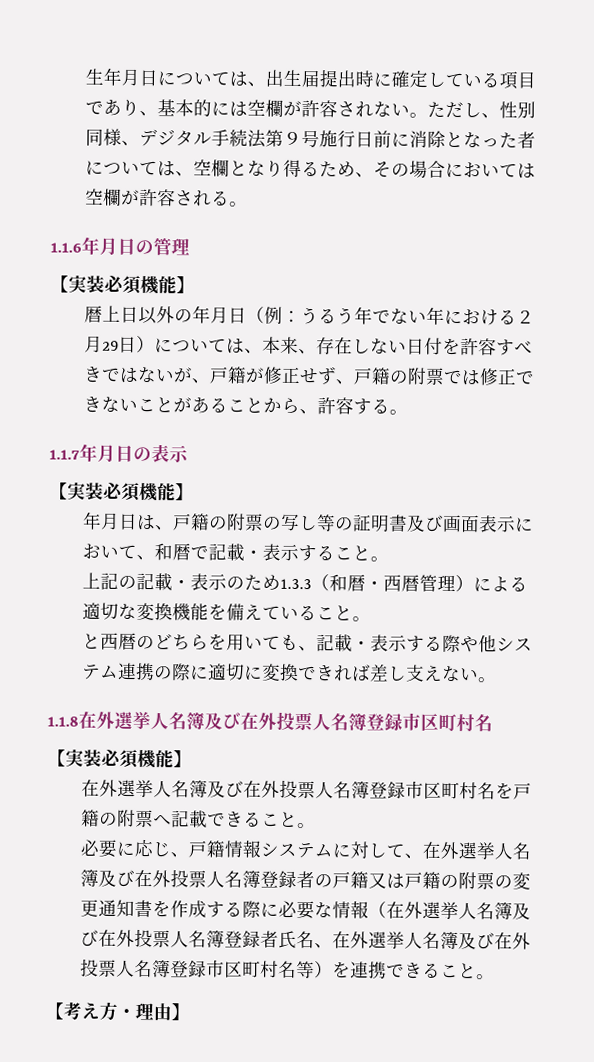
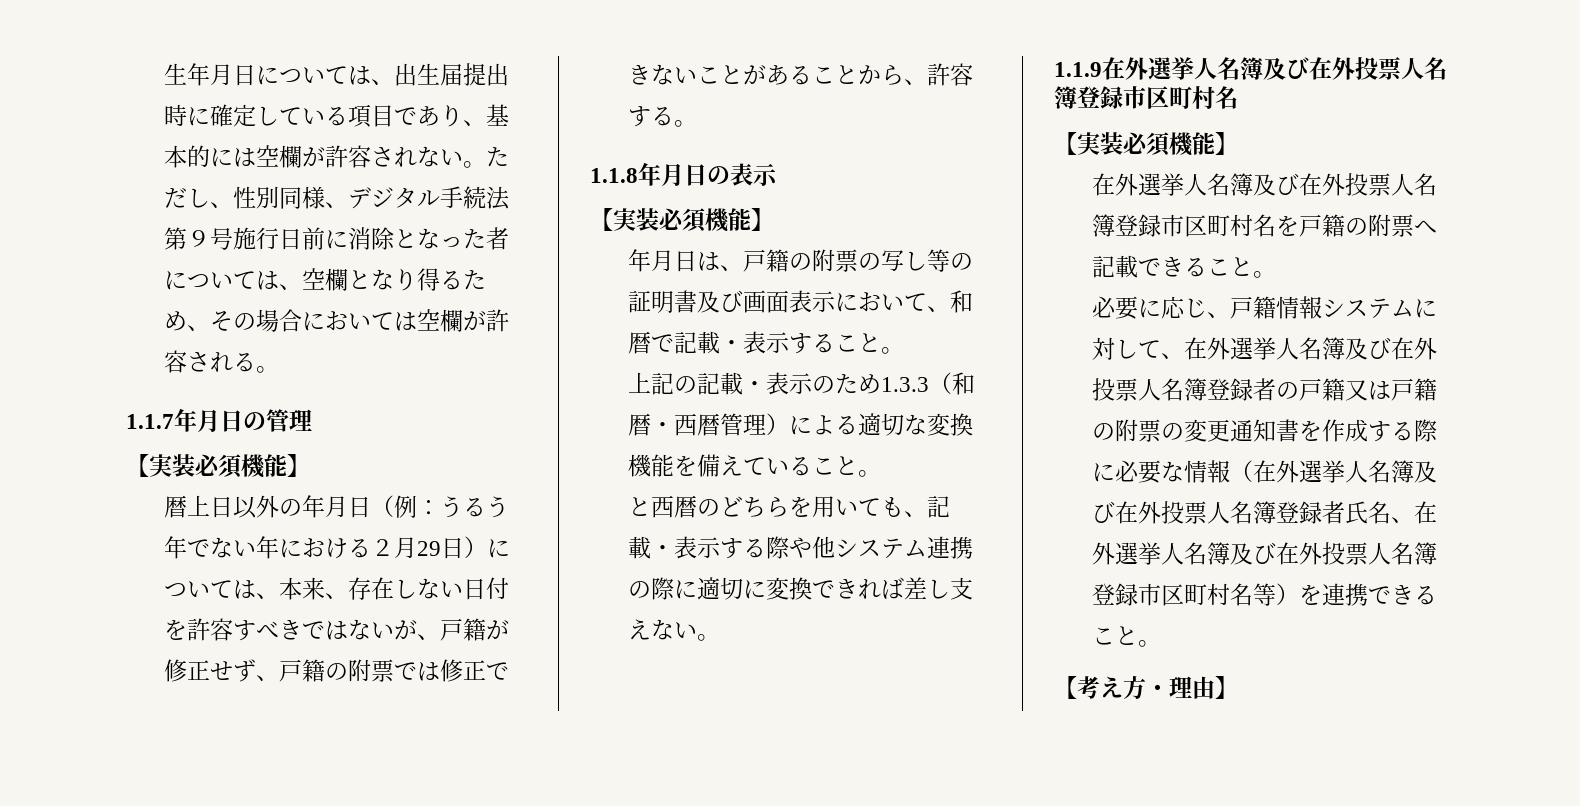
- 1.1.6年月日の管理
+ 1.1.7年月日の管理
- 1.1.7年月日の表示
+ 1.1.8年月日の表示
- 1.1.8在外選挙人名簿及び在外投票人名簿登録市区町村名
+ 1.1.9在外選挙人名簿及び在外投票人名簿登録市区町村名

